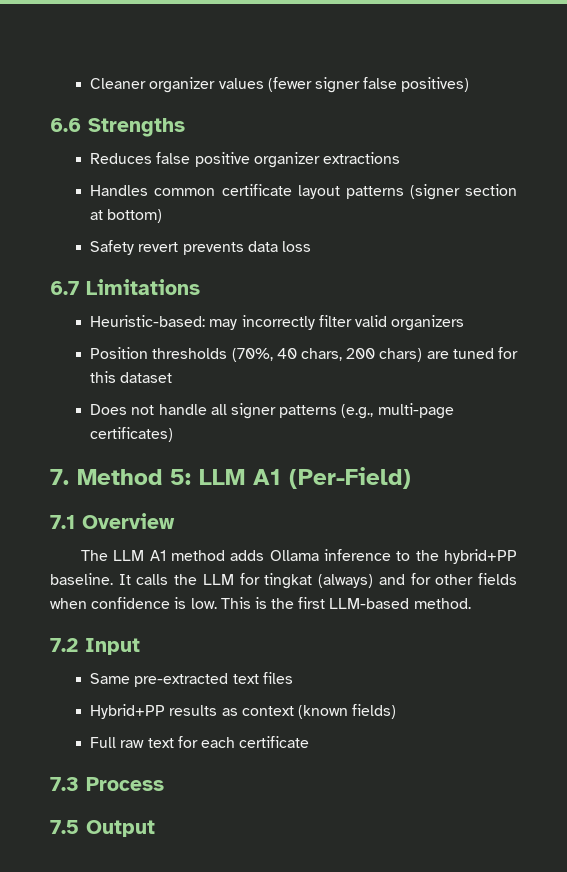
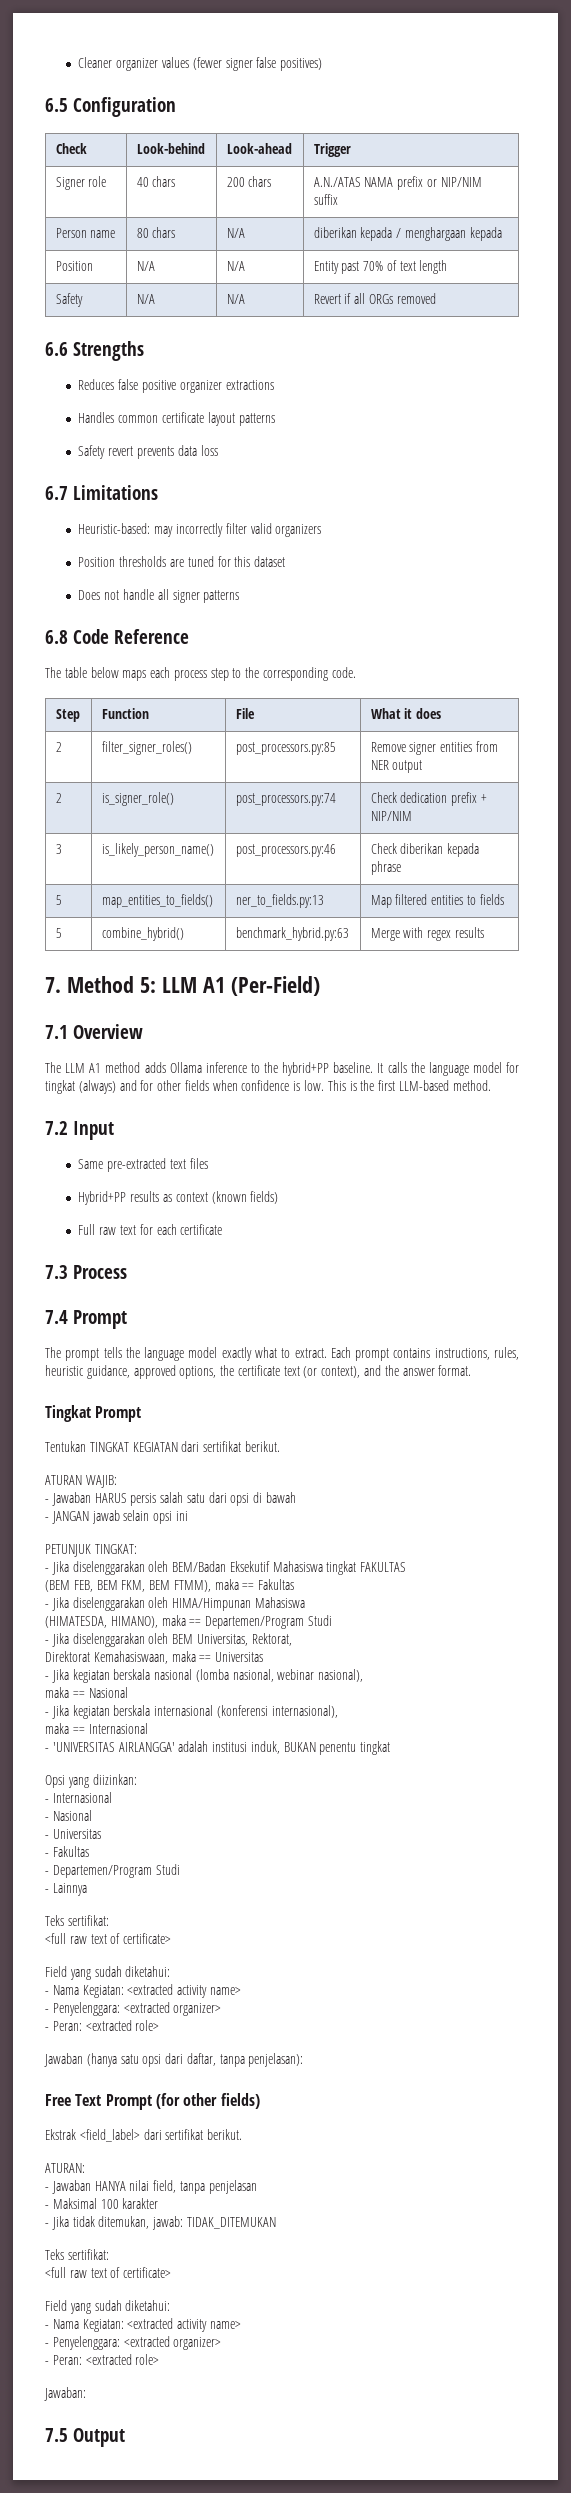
+ 6.5 Configuration
+ Check | Look-behind | Look-ahead | Trigger
+ Signer role | 40 chars | 200 chars | A.N./ATAS NAMA prefix or NIP/NIM suffix
+ Person name | 80 chars | N/A | diberikan kepada / menghargaan kepada
+ Position | N/A | N/A | Entity past 70% of text length
+ Safety | N/A | N/A | Revert if all ORGs removed
- Handles common certificate layout patterns (signer section at bottom)
+ Handles common certificate layout patterns
- Position thresholds (70%, 40 chars, 200 chars) are tuned for this dataset
+ Position thresholds are tuned for this dataset
- Does not handle all signer patterns (e.g., multi-page certificates)
+ Does not handle all signer patterns
+ 6.8 Code Reference
+ The table below maps each process step to the corresponding code.
+ Step | Function | File | What it does
+ 2 | filter_signer_roles() | post_processors.py:85 | Remove signer entities from NER output
+ 2 | is_signer_role() | post_processors.py:74 | Check dedication prefix + NIP/NIM
+ 3 | is_likely_person_name() | post_processors.py:46 | Check diberikan kepada phrase
+ 5 | map_entities_to_fields() | ner_to_fields.py:13 | Map filtered entities to fields
+ 5 | combine_hybrid() | benchmark_hybrid.py:63 | Merge with regex results
- It calls the LLM for tingkat (always) and for other fields when confidence is low.
+ It calls the language model for tingkat (always) and for other fields when confidence is low.
+ 7.4 Prompt
+ The prompt tells the language model exactly what to extract. Each prompt contains instructions, rules, heuristic guidance, approved options, the certificate text (or context), and the answer format.
+ Tingkat Prompt
+ Tentukan TINGKAT KEGIATAN dari sertifikat berikut.
+ ATURAN WAJIB:
+ - Jawaban HARUS persis salah satu dari opsi di bawah
+ - JANGAN jawab selain opsi ini
+ PETUNJUK TINGKAT:
+ - Jika diselenggarakan oleh BEM/Badan Eksekutif Mahasiswa tingkat FAKULTAS
+ (BEM FEB, BEM FKM, BEM FTMM), maka == Fakultas
+ - Jika diselenggarakan oleh HIMA/Himpunan Mahasiswa
+ (HIMATESDA, HIMANO), maka == Departemen/Program Studi
+ - Jika diselenggarakan oleh BEM Universitas, Rektorat,
+ Direktorat Kemahasiswaan, maka == Universitas
+ - Jika kegiatan berskala nasional (lomba nasional, webinar nasional),
+ maka == Nasional
+ - Jika kegiatan berskala internasional (konferensi internasional),
+ maka == Internasional
+ - 'UNIVERSITAS AIRLANGGA' adalah institusi induk, BUKAN penentu tingkat
+ Opsi yang diizinkan:
+ - Internasional
+ - Nasional
+ - Universitas
+ - Fakultas
+ - Departemen/Program Studi
+ - Lainnya
+ Teks sertifikat:
+ <full raw text of certificate>
+ Field yang sudah diketahui:
+ - Nama Kegiatan: <extracted activity name>
+ - Penyelenggara: <extracted organizer>
+ - Peran: <extracted role>
+ Jawaban (hanya satu opsi dari daftar, tanpa penjelasan):
+ Free Text Prompt (for other fields)
+ Ekstrak <field_label> dari sertifikat berikut.
+ ATURAN:
+ - Jawaban HANYA nilai field, tanpa penjelasan
+ - Maksimal 100 karakter
+ - Jika tidak ditemukan, jawab: TIDAK_DITEMUKAN
+ Teks sertifikat:
+ <full raw text of certificate>
+ Field yang sudah diketahui:
+ - Nama Kegiatan: <extracted activity name>
+ - Penyelenggara: <extracted organizer>
+ - Peran: <extracted role>
+ Jawaban:

